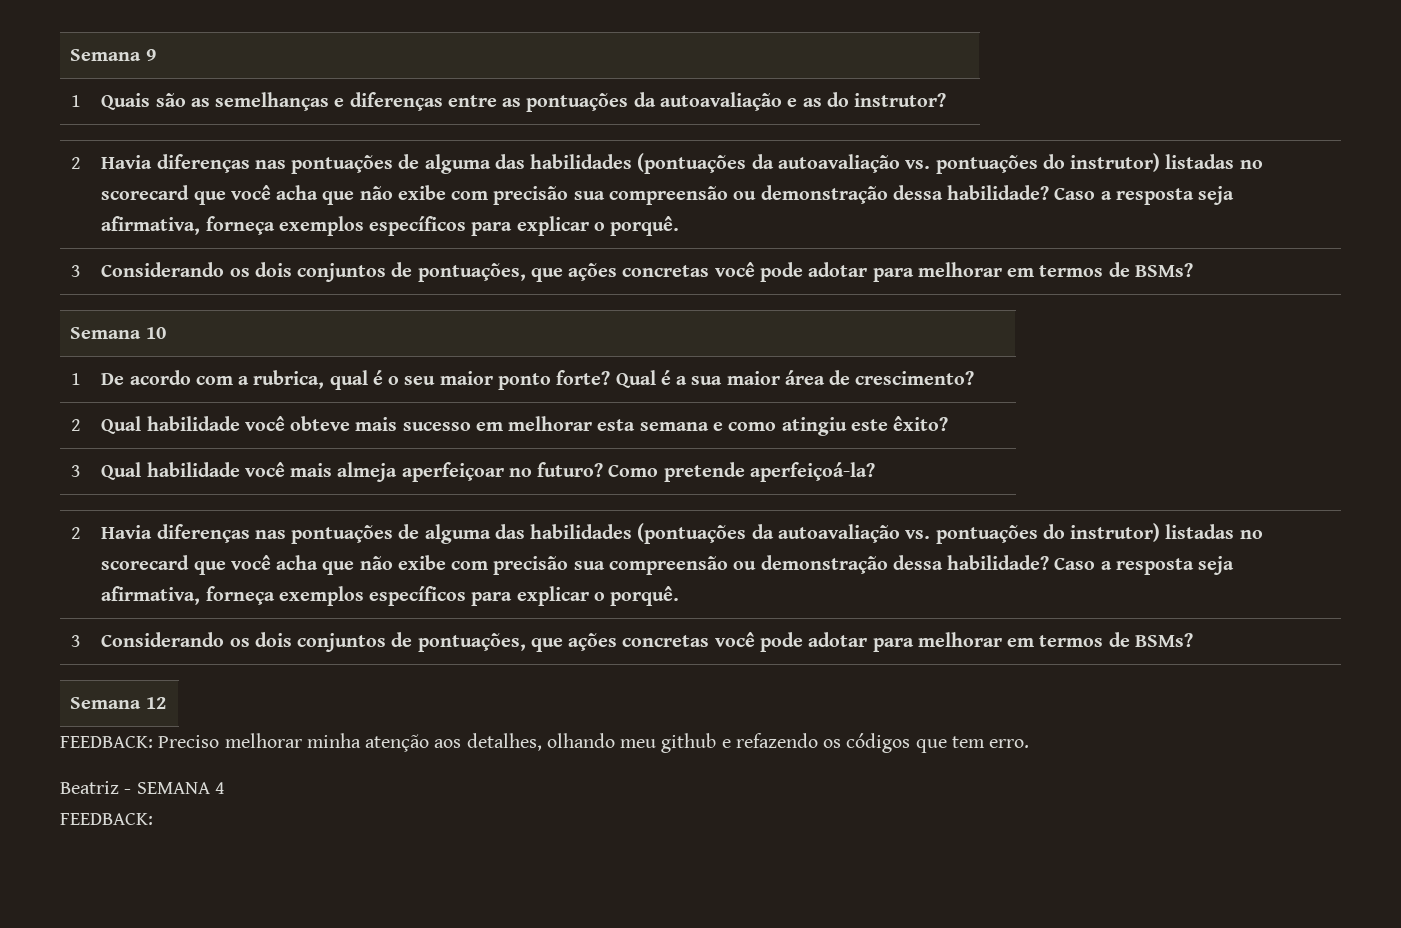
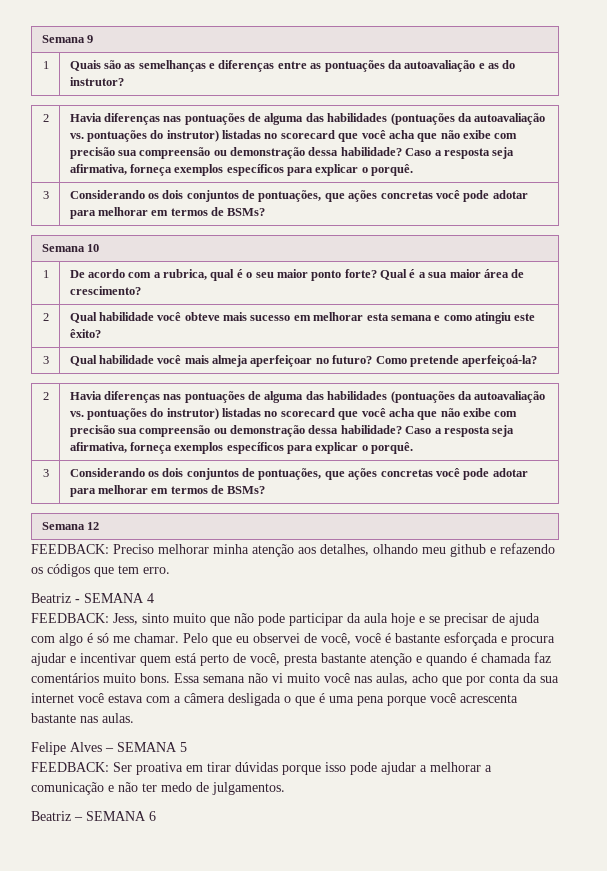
  Beatriz - SEMANA 4
- FEEDBACK:
+ FEEDBACK: Jess, sinto muito que não pode participar da aula hoje e se precisar de ajuda com algo é só me chamar. Pelo que eu observei de você, você é bastante esforçada e procura ajudar e incentivar quem está perto de você, presta bastante atenção e quando é chamada faz comentários muito bons. Essa semana não vi muito você nas aulas, acho que por conta da sua internet você estava com a câmera desligada o que é uma pena porque você acrescenta bastante nas aulas.
+ Felipe Alves – SEMANA 5
+ FEEDBACK: Ser proativa em tirar dúvidas porque isso pode ajudar a melhorar a comunicação e não ter medo de julgamentos.
+ Beatriz – SEMANA 6

